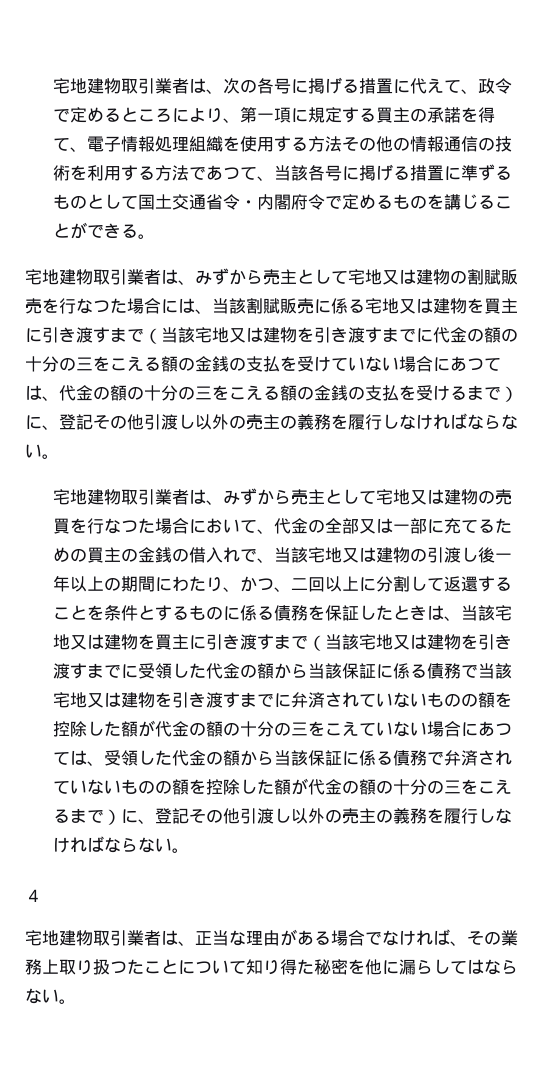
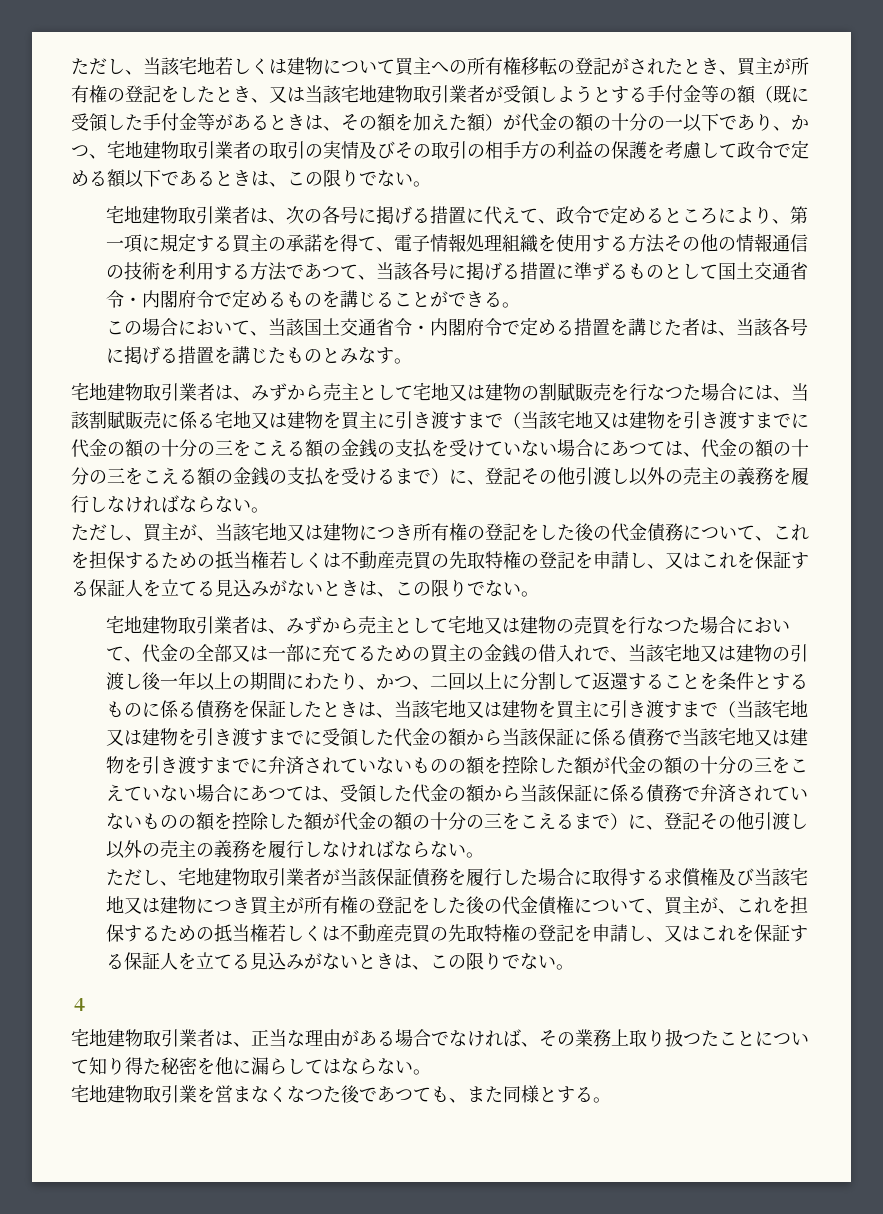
+ ただし、当該宅地若しくは建物について買主への所有権移転の登記がされたとき、買主が所有権の登記をしたとき、又は当該宅地建物取引業者が受領しようとする手付金等の額（既に受領した手付金等があるときは、その額を加えた額）が代金の額の十分の一以下であり、かつ、宅地建物取引業者の取引の実情及びその取引の相手方の利益の保護を考慮して政令で定める額以下であるときは、この限りでない。
+ この場合において、当該国土交通省令・内閣府令で定める措置を講じた者は、当該各号に掲げる措置を講じたものとみなす。
+ ただし、買主が、当該宅地又は建物につき所有権の登記をした後の代金債務について、これを担保するための抵当権若しくは不動産売買の先取特権の登記を申請し、又はこれを保証する保証人を立てる見込みがないときは、この限りでない。
+ ただし、宅地建物取引業者が当該保証債務を履行した場合に取得する求償権及び当該宅地又は建物につき買主が所有権の登記をした後の代金債権について、買主が、これを担保するための抵当権若しくは不動産売買の先取特権の登記を申請し、又はこれを保証する保証人を立てる見込みがないときは、この限りでない。
+ 宅地建物取引業を営まなくなつた後であつても、また同様とする。

